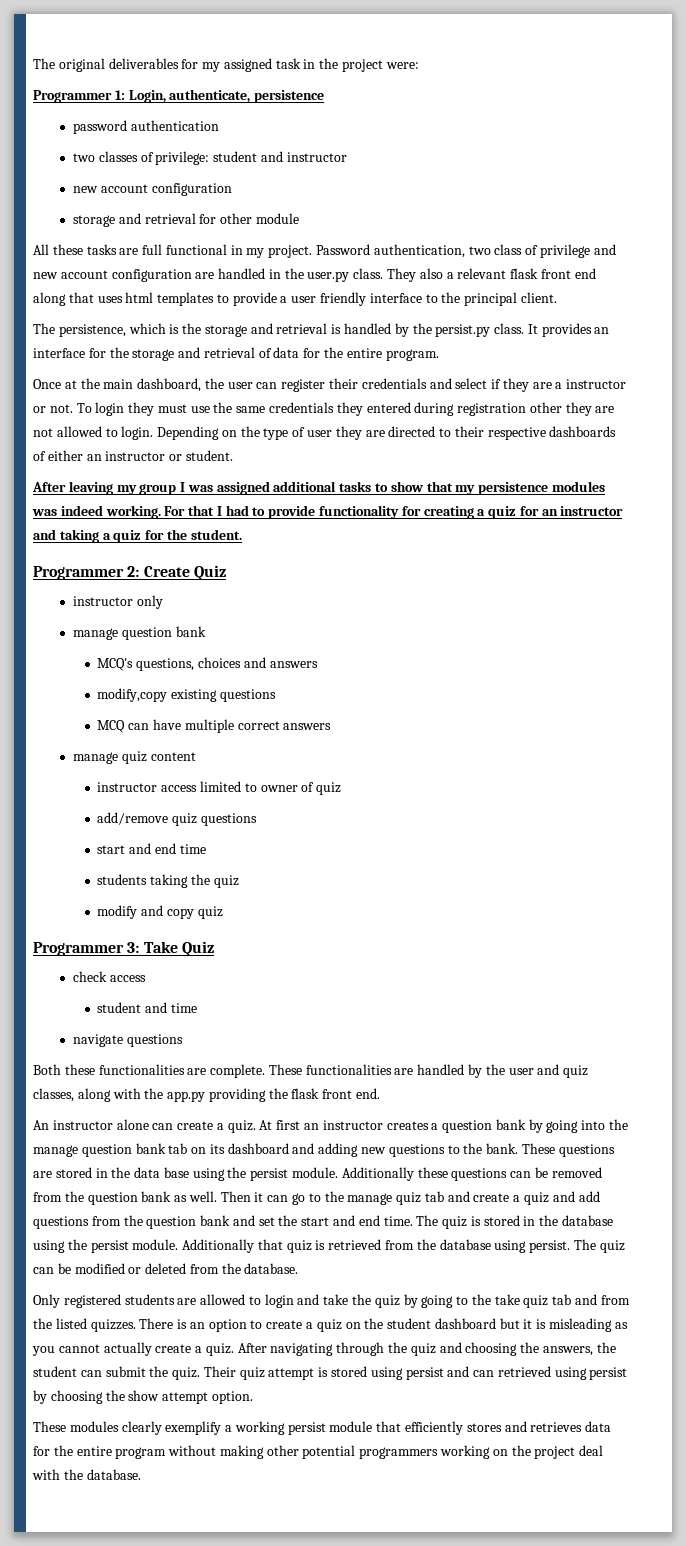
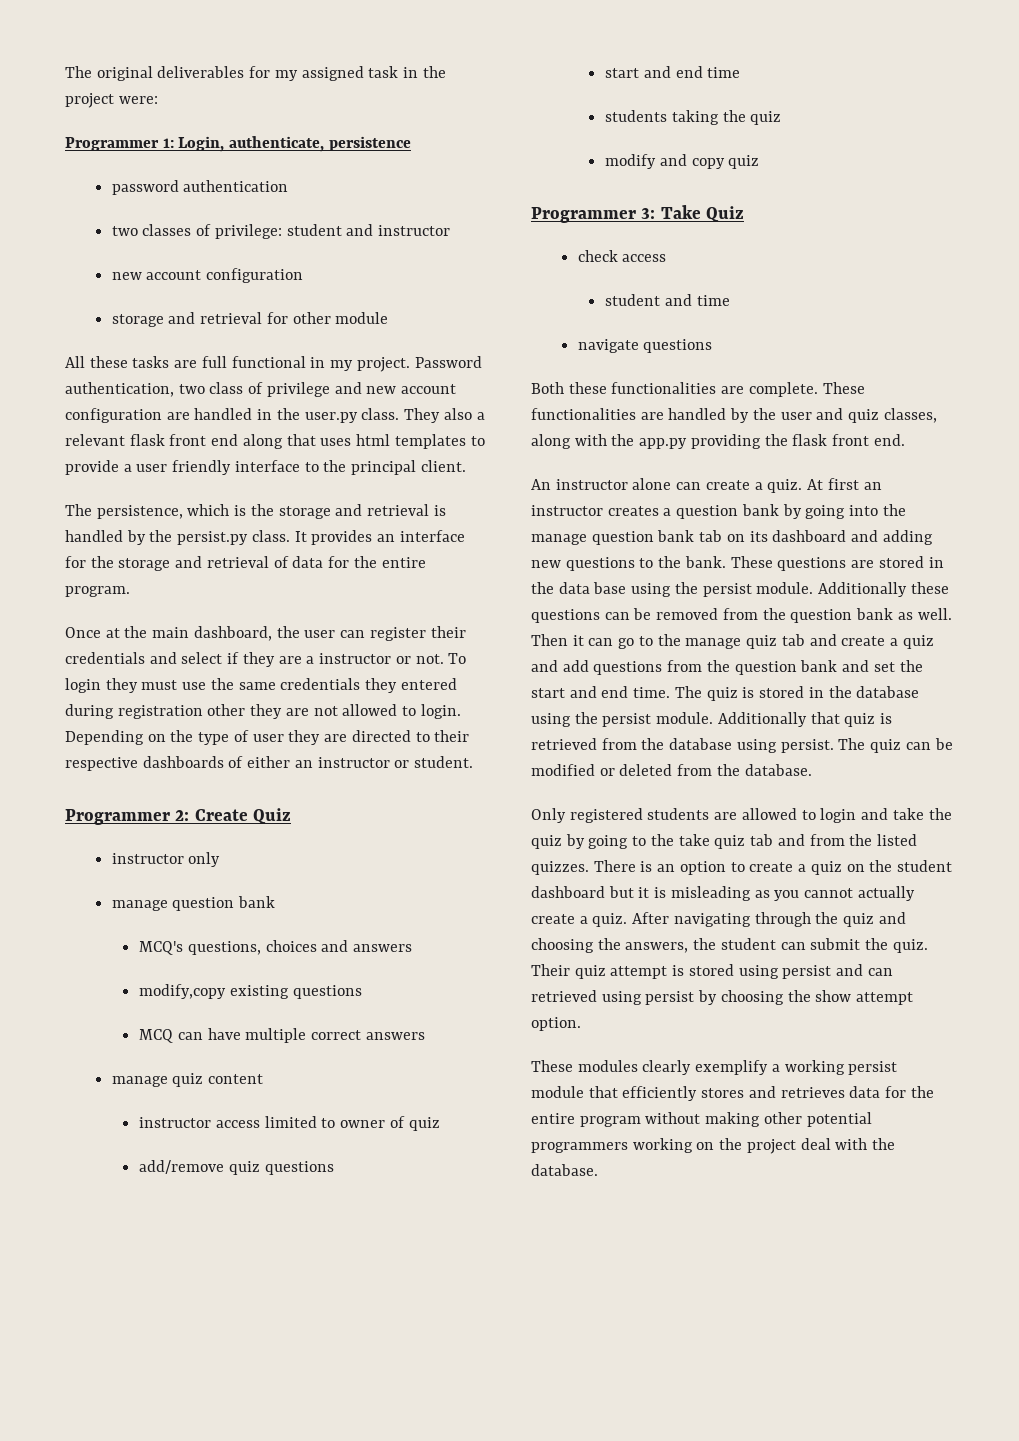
- After leaving my group I was assigned additional tasks to show that my persistence modules was indeed working. For that I had to provide functionality for creating a quiz for an instructor and taking a quiz for the student.

